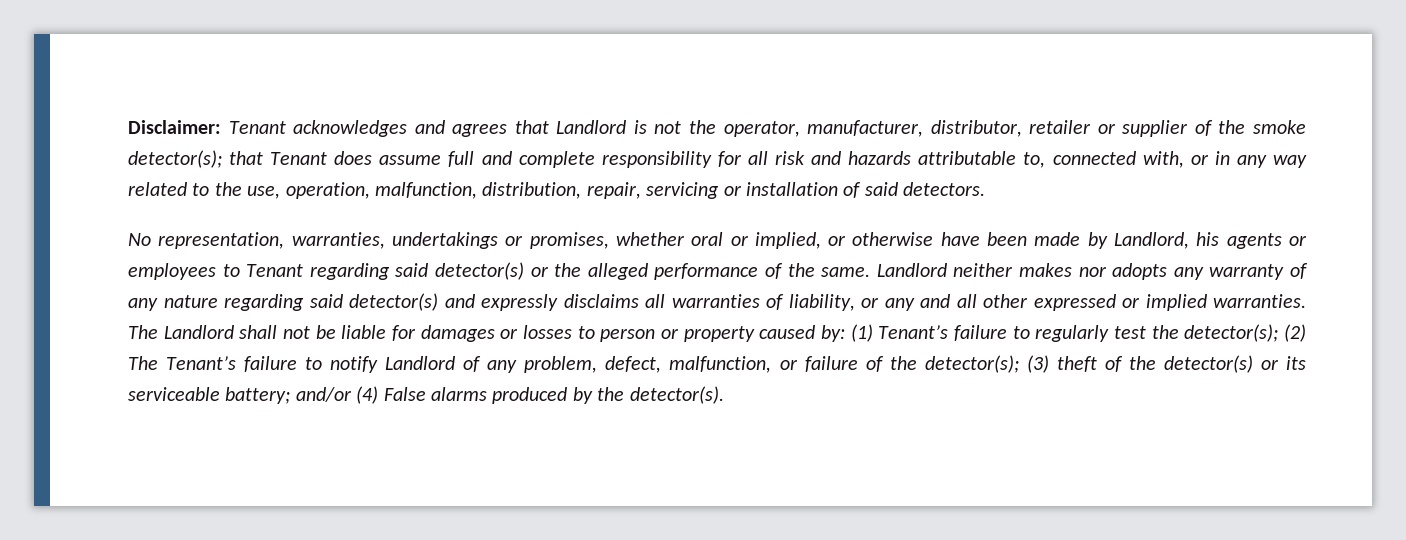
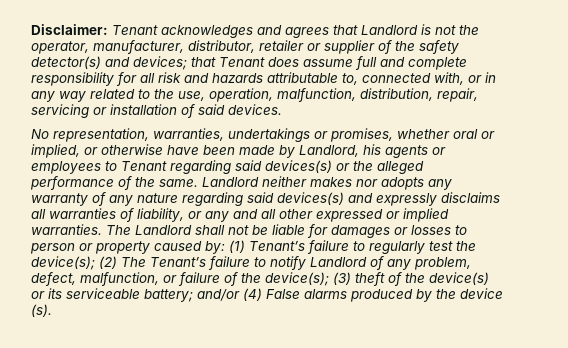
- Disclaimer: Tenant acknowledges and agrees that Landlord is not the operator, manufacturer, distributor, retailer or supplier of the smoke detector(s); that Tenant does assume full and complete responsibility for all risk and hazards attributable to, connected with, or in any way related to the use, operation, malfunction, distribution, repair, servicing or installation of said detectors.
+ Disclaimer: Tenant acknowledges and agrees that Landlord is not the operator, manufacturer, distributor, retailer or supplier of the safety detector(s) and devices; that Tenant does assume full and complete responsibility for all risk and hazards attributable to, connected with, or in any way related to the use, operation, malfunction, distribution, repair, servicing or installation of said devices.
- No representation, warranties, undertakings or promises, whether oral or implied, or otherwise have been made by Landlord, his agents or employees to Tenant regarding said detector(s) or the alleged performance of the same.
+ No representation, warranties, undertakings or promises, whether oral or implied, or otherwise have been made by Landlord, his agents or employees to Tenant regarding said devices(s) or the alleged performance of the same.
- Landlord neither makes nor adopts any warranty of any nature regarding said detector(s) and expressly disclaims all warranties of liability, or any and all other expressed or implied warranties.
+ Landlord neither makes nor adopts any warranty of any nature regarding said devices(s) and expressly disclaims all warranties of liability, or any and all other expressed or implied warranties.
- The Landlord shall not be liable for damages or losses to person or property caused by: (1) Tenant’s failure to regularly test the detector(s); (2) The Tenant’s failure to notify Landlord of any problem, defect, malfunction, or failure of the detector(s); (3) theft of the detector(s) or its serviceable battery; and/or (4) False alarms produced by the detector(s).
+ The Landlord shall not be liable for damages or losses to person or property caused by: (1) Tenant’s failure to regularly test the device(s); (2) The Tenant’s failure to notify Landlord of any problem, defect, malfunction, or failure of the device(s); (3) theft of the device(s) or its serviceable battery; and/or (4) False alarms produced by the device (s).

